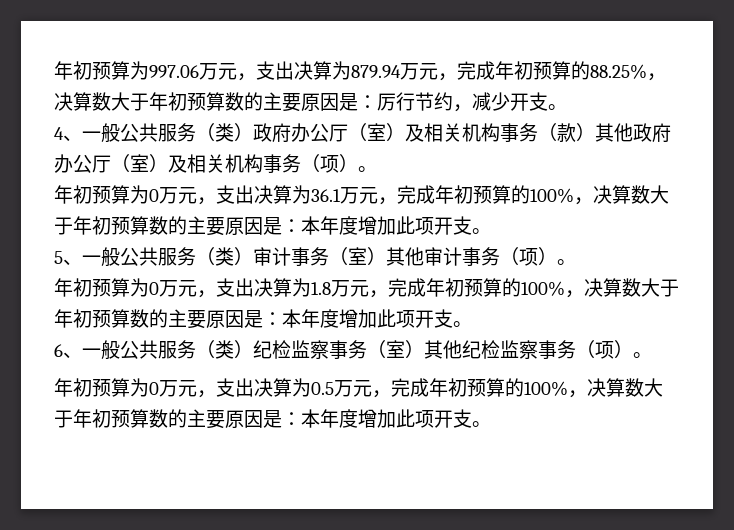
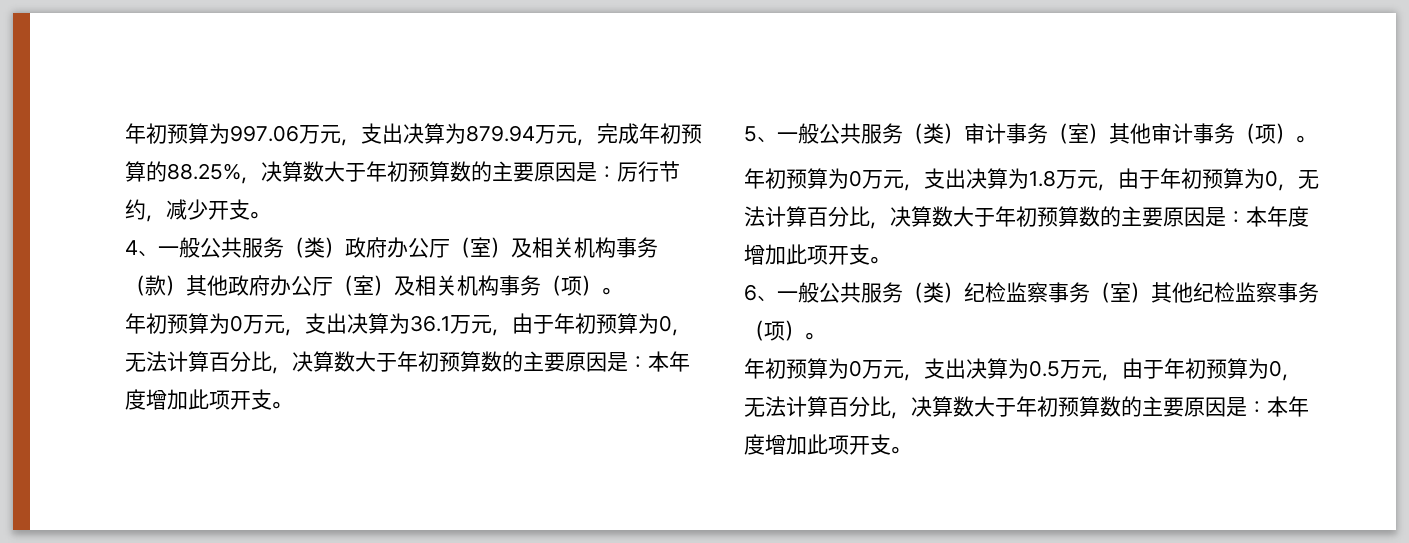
- 年初预算为0万元，支出决算为36.1万元，完成年初预算的100%，决算数大于年初预算数的主要原因是：本年度增加此项开支。
+ 年初预算为0万元，支出决算为36.1万元，由于年初预算为0，无法计算百分比，决算数大于年初预算数的主要原因是：本年度增加此项开支。
- 年初预算为0万元，支出决算为1.8万元，完成年初预算的100%，决算数大于年初预算数的主要原因是：本年度增加此项开支。
+ 年初预算为0万元，支出决算为1.8万元，由于年初预算为0，无法计算百分比，决算数大于年初预算数的主要原因是：本年度增加此项开支。
- 年初预算为0万元，支出决算为0.5万元，完成年初预算的100%，决算数大于年初预算数的主要原因是：本年度增加此项开支。
+ 年初预算为0万元，支出决算为0.5万元，由于年初预算为0，无法计算百分比，决算数大于年初预算数的主要原因是：本年度增加此项开支。

